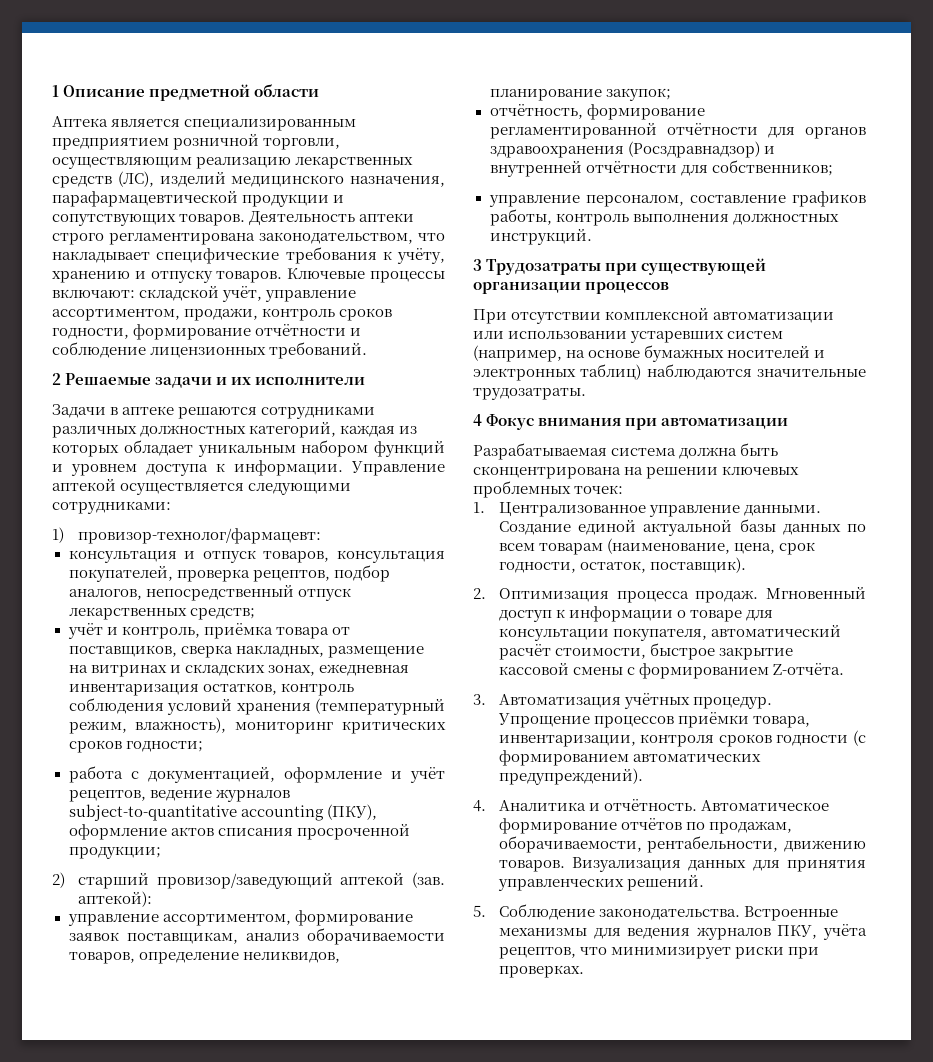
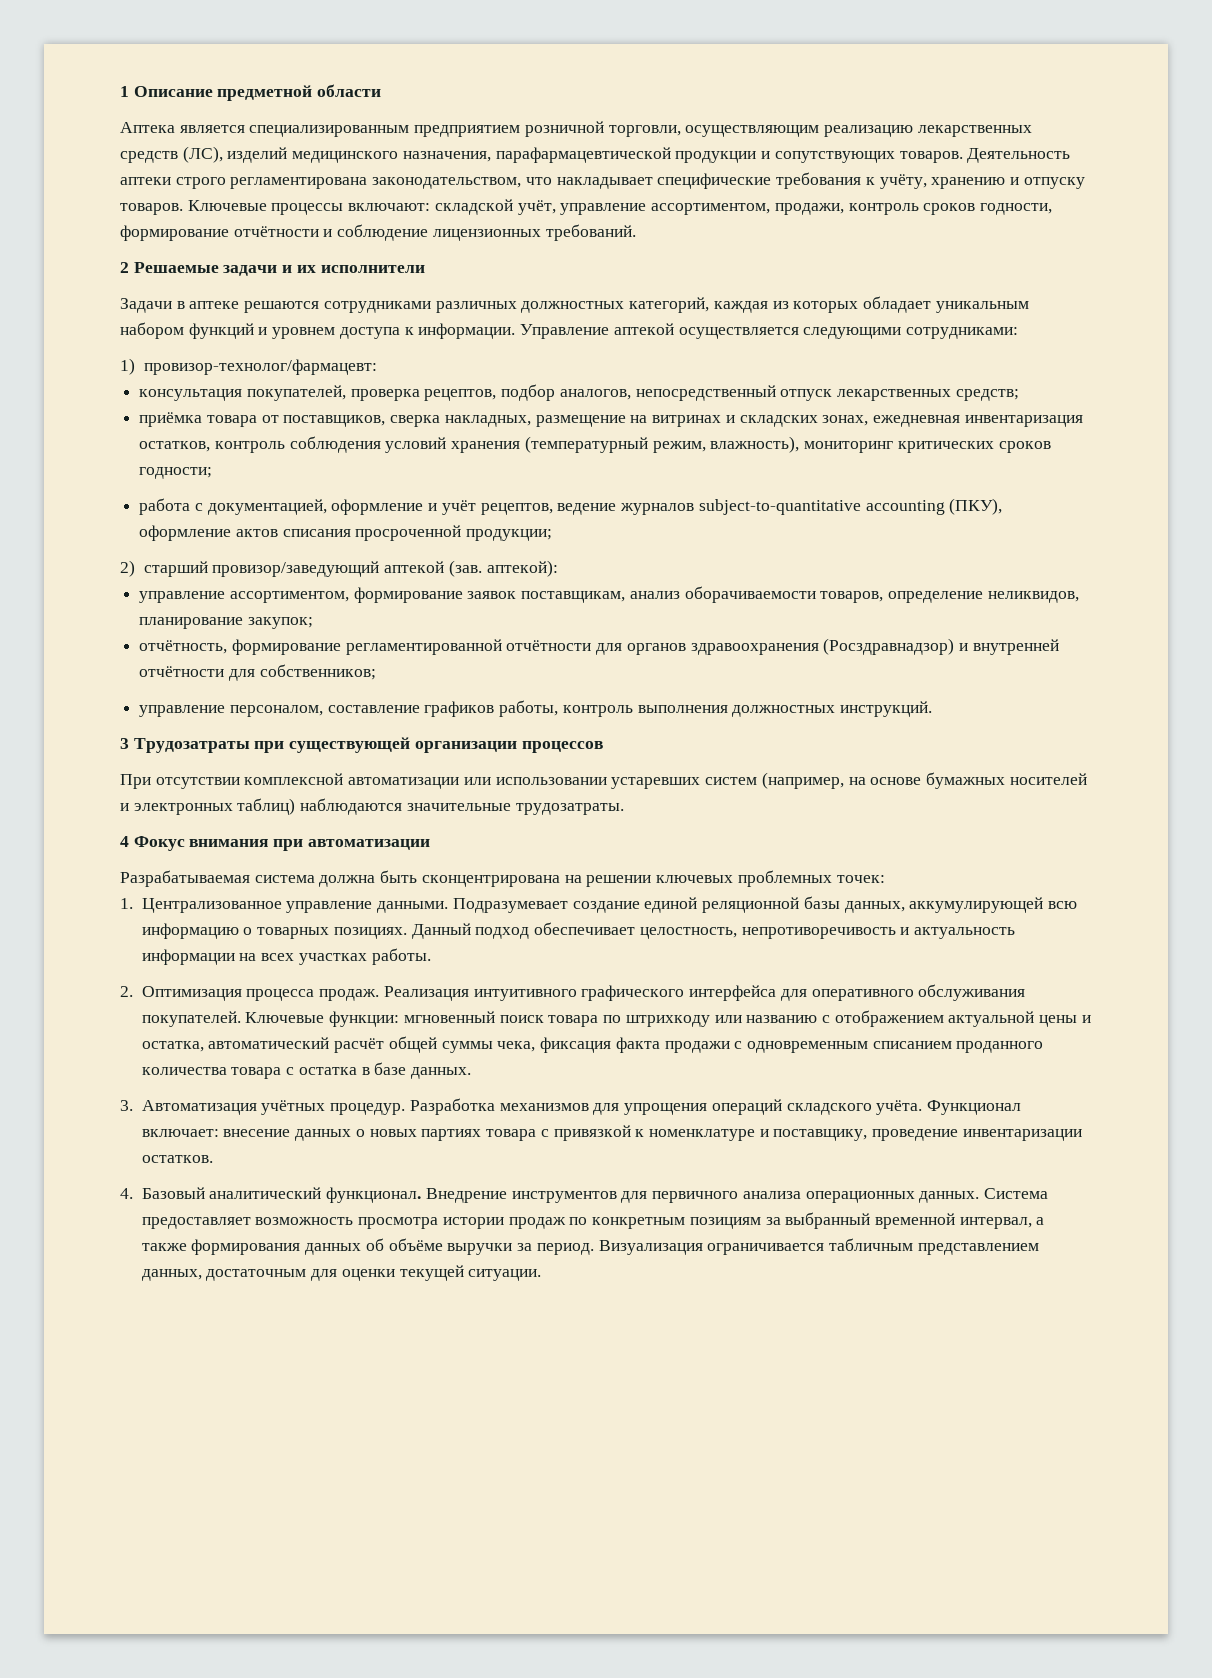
- консультация и отпуск товаров, консультация покупателей, проверка рецептов, подбор аналогов, непосредственный отпуск лекарственных средств;
+ консультация покупателей, проверка рецептов, подбор аналогов, непосредственный отпуск лекарственных средств;
- учёт и контроль, приёмка товара от поставщиков, сверка накладных, размещение на витринах и складских зонах, ежедневная инвентаризация остатков, контроль соблюдения условий хранения (температурный режим, влажность), мониторинг критических сроков годности;
+ приёмка товара от поставщиков, сверка накладных, размещение на витринах и складских зонах, ежедневная инвентаризация остатков, контроль соблюдения условий хранения (температурный режим, влажность), мониторинг критических сроков годности;
- Создание единой актуальной базы данных по всем товарам (наименование, цена, срок годности, остаток, поставщик).
- 2. Оптимизация процесса продаж. Мгновенный доступ к информации о товаре для консультации покупателя, автоматический расчёт стоимости, быстрое закрытие кассовой смены с формированием Z-отчёта.
- 3. Автоматизация учётных процедур. Упрощение процессов приёмки товара, инвентаризации, контроля сроков годности (с формированием автоматических предупреждений).
- 4. Аналитика и отчётность. Автоматическое формирование отчётов по продажам, оборачиваемости, рентабельности, движению товаров. Визуализация данных для принятия управленческих решений.
- 5. Соблюдение законодательства. Встроенные механизмы для ведения журналов ПКУ, учёта рецептов, что минимизирует риски при проверках.
+ Подразумевает создание единой реляционной базы данных, аккумулирующей всю информацию о товарных позициях. Данный подход обеспечивает целостность, непротиворечивость и актуальность информации на всех участках работы.
+ 2. Оптимизация процесса продаж. Реализация интуитивного графического интерфейса для оперативного обслуживания покупателей. Ключевые функции: мгновенный поиск товара по штрихкоду или названию с отображением актуальной цены и остатка, автоматический расчёт общей суммы чека, фиксация факта продажи с одновременным списанием проданного количества товара с остатка в базе данных.
+ 3. Автоматизация учётных процедур. Разработка механизмов для упрощения операций складского учёта. Функционал включает: внесение данных о новых партиях товара с привязкой к номенклатуре и поставщику, проведение инвентаризации остатков.
+ 4. Базовый аналитический функционал. Внедрение инструментов для первичного анализа операционных данных. Система предоставляет возможность просмотра истории продаж по конкретным позициям за выбранный временной интервал, а также формирования данных об объёме выручки за период. Визуализация ограничивается табличным представлением данных, достаточным для оценки текущей ситуации.

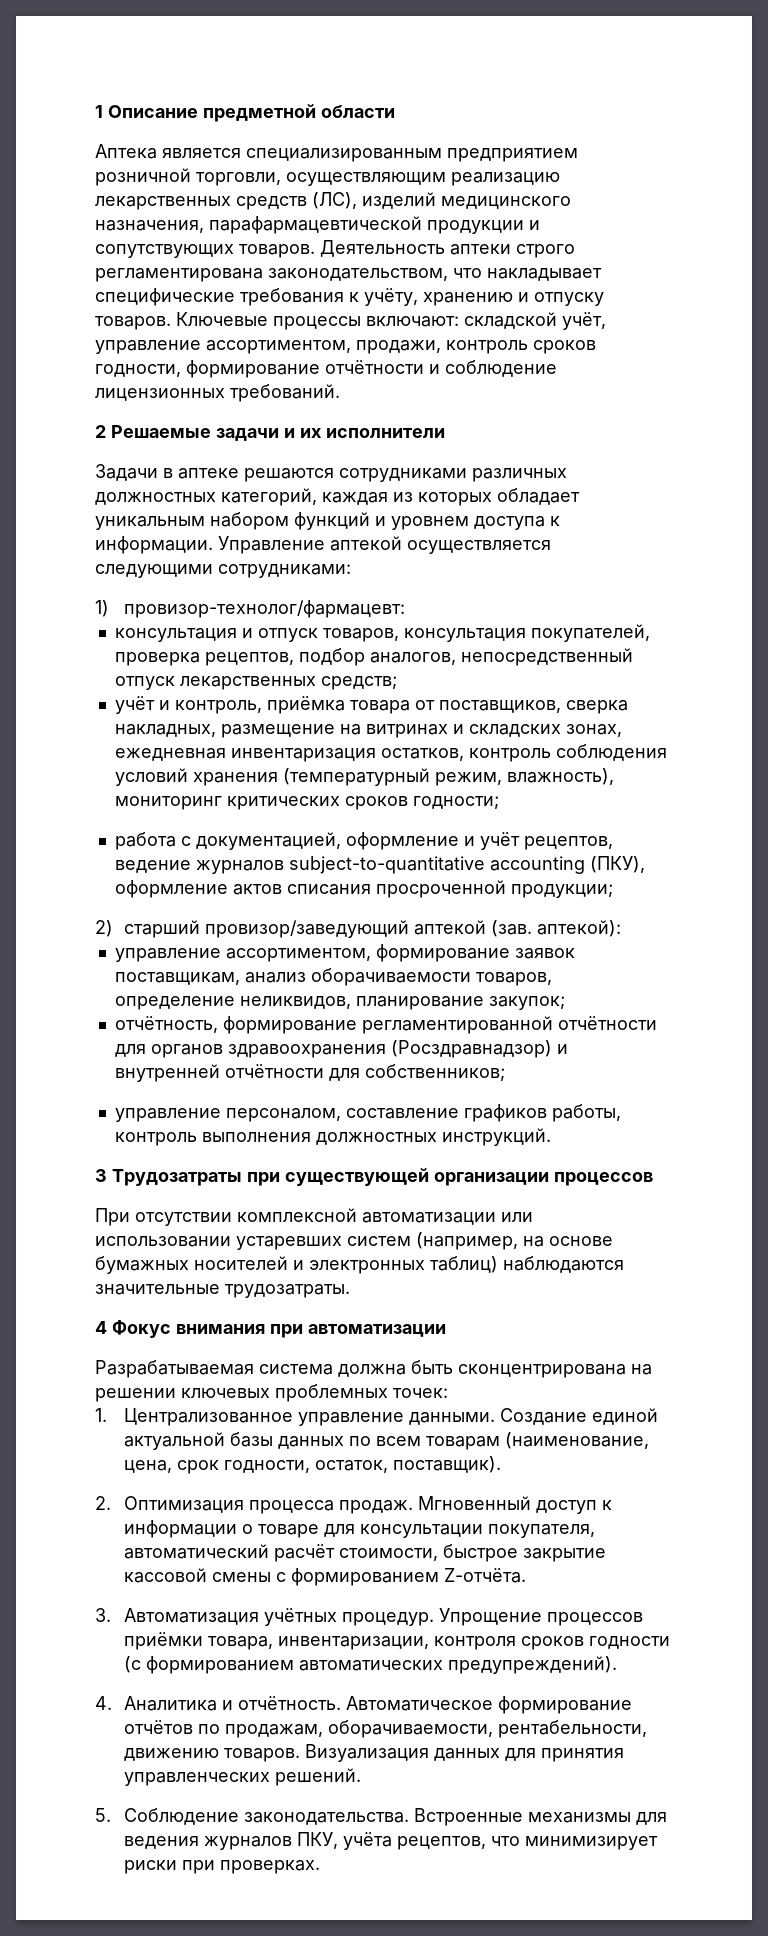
- консультация покупателей, проверка рецептов, подбор аналогов, непосредственный отпуск лекарственных средств;
+ консультация и отпуск товаров, консультация покупателей, проверка рецептов, подбор аналогов, непосредственный отпуск лекарственных средств;
- приёмка товара от поставщиков, сверка накладных, размещение на витринах и складских зонах, ежедневная инвентаризация остатков, контроль соблюдения условий хранения (температурный режим, влажность), мониторинг критических сроков годности;
+ учёт и контроль, приёмка товара от поставщиков, сверка накладных, размещение на витринах и складских зонах, ежедневная инвентаризация остатков, контроль соблюдения условий хранения (температурный режим, влажность), мониторинг критических сроков годности;
- Подразумевает создание единой реляционной базы данных, аккумулирующей всю информацию о товарных позициях. Данный подход обеспечивает целостность, непротиворечивость и актуальность информации на всех участках работы.
- 2. Оптимизация процесса продаж. Реализация интуитивного графического интерфейса для оперативного обслуживания покупателей. Ключевые функции: мгновенный поиск товара по штрихкоду или названию с отображением актуальной цены и остатка, автоматический расчёт общей суммы чека, фиксация факта продажи с одновременным списанием проданного количества товара с остатка в базе данных.
- 3. Автоматизация учётных процедур. Разработка механизмов для упрощения операций складского учёта. Функционал включает: внесение данных о новых партиях товара с привязкой к номенклатуре и поставщику, проведение инвентаризации остатков.
- 4. Базовый аналитический функционал. Внедрение инструментов для первичного анализа операционных данных. Система предоставляет возможность просмотра истории продаж по конкретным позициям за выбранный временной интервал, а также формирования данных об объёме выручки за период. Визуализация ограничивается табличным представлением данных, достаточным для оценки текущей ситуации.
+ Создание единой актуальной базы данных по всем товарам (наименование, цена, срок годности, остаток, поставщик).
+ 2. Оптимизация процесса продаж. Мгновенный доступ к информации о товаре для консультации покупателя, автоматический расчёт стоимости, быстрое закрытие кассовой смены с формированием Z-отчёта.
+ 3. Автоматизация учётных процедур. Упрощение процессов приёмки товара, инвентаризации, контроля сроков годности (с формированием автоматических предупреждений).
+ 4. Аналитика и отчётность. Автоматическое формирование отчётов по продажам, оборачиваемости, рентабельности, движению товаров. Визуализация данных для принятия управленческих решений.
+ 5. Соблюдение законодательства. Встроенные механизмы для ведения журналов ПКУ, учёта рецептов, что минимизирует риски при проверках.

